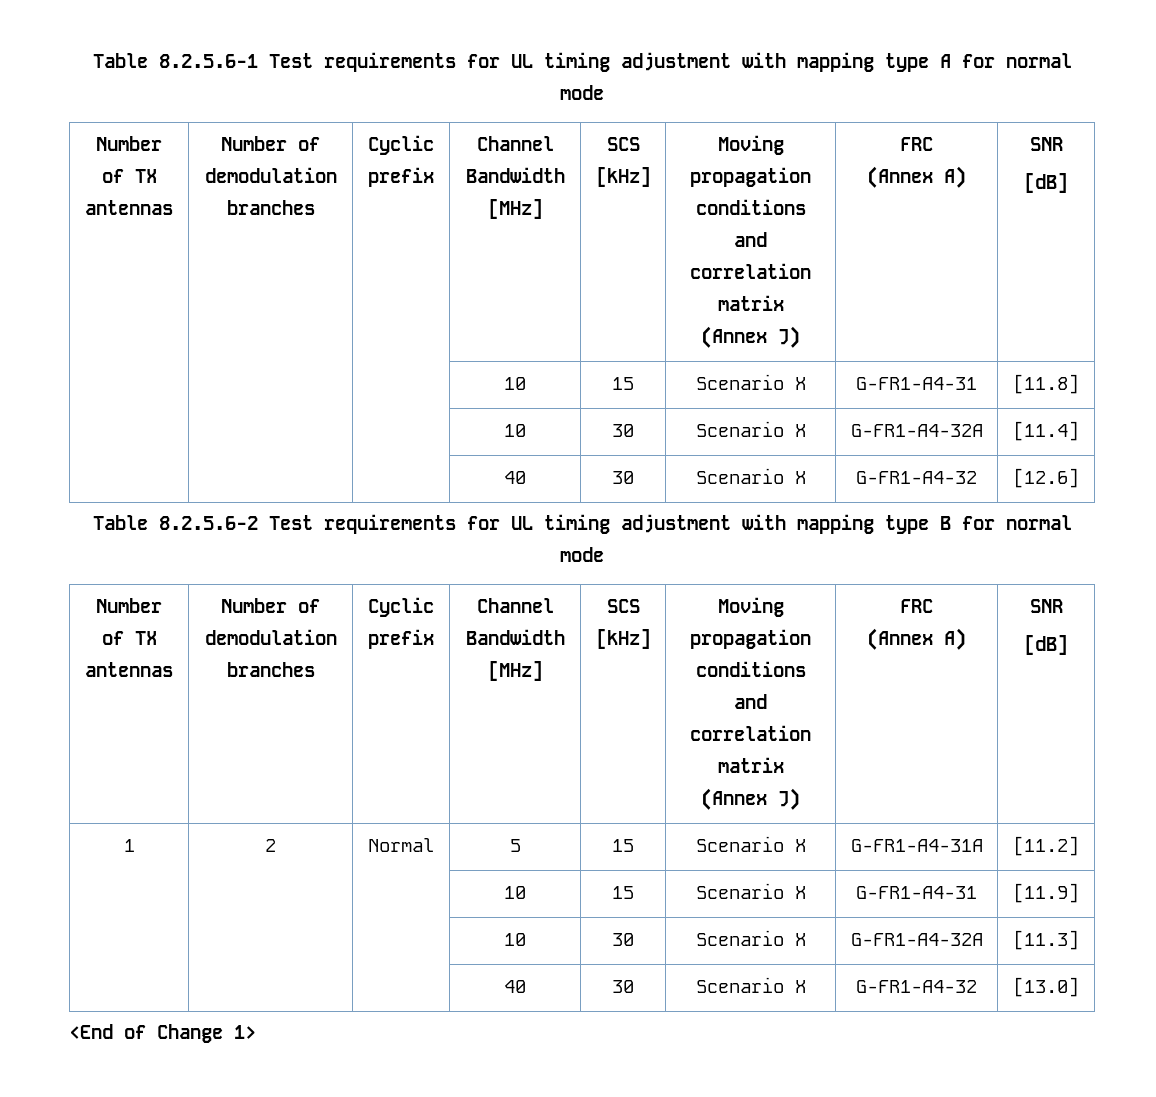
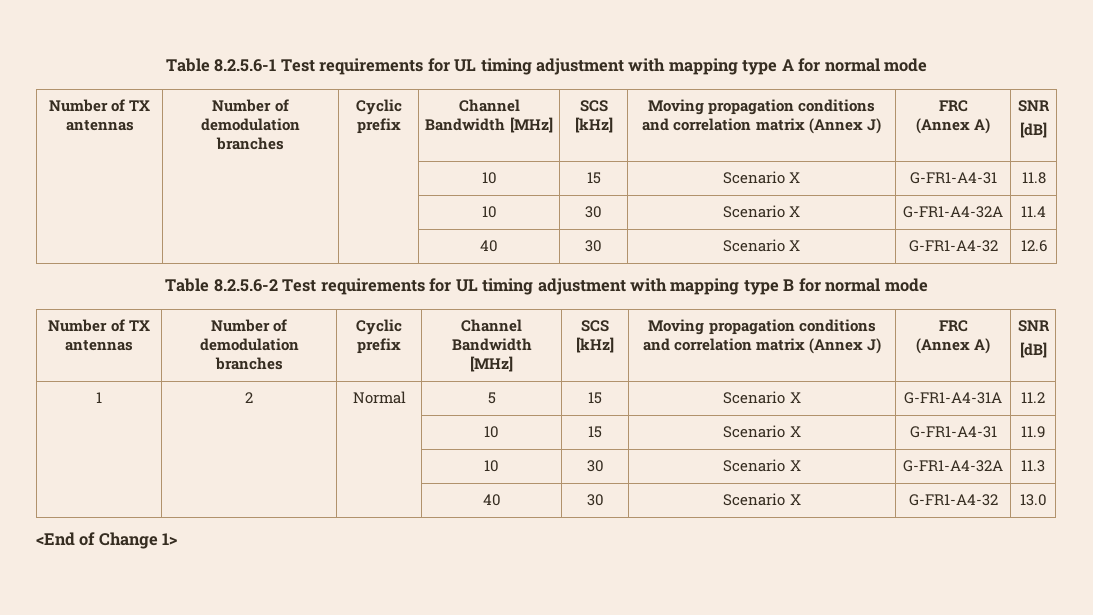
- | | | 10 | 15 | Scenario X | G-FR1-A4-31 | [11.8]
- | | | 10 | 30 | Scenario X | G-FR1-A4-32A | [11.4]
- | | | 40 | 30 | Scenario X | G-FR1-A4-32 | [12.6]
+ | | | 10 | 15 | Scenario X | G-FR1-A4-31 | 11.8
+ | | | 10 | 30 | Scenario X | G-FR1-A4-32A | 11.4
+ | | | 40 | 30 | Scenario X | G-FR1-A4-32 | 12.6
- 1 | 2 | Normal | 5 | 15 | Scenario X | G-FR1-A4-31A | [11.2]
- | | | 10 | 15 | Scenario X | G-FR1-A4-31 | [11.9]
- | | | 10 | 30 | Scenario X | G-FR1-A4-32A | [11.3]
- | | | 40 | 30 | Scenario X | G-FR1-A4-32 | [13.0]
+ 1 | 2 | Normal | 5 | 15 | Scenario X | G-FR1-A4-31A | 11.2
+ | | | 10 | 15 | Scenario X | G-FR1-A4-31 | 11.9
+ | | | 10 | 30 | Scenario X | G-FR1-A4-32A | 11.3
+ | | | 40 | 30 | Scenario X | G-FR1-A4-32 | 13.0

